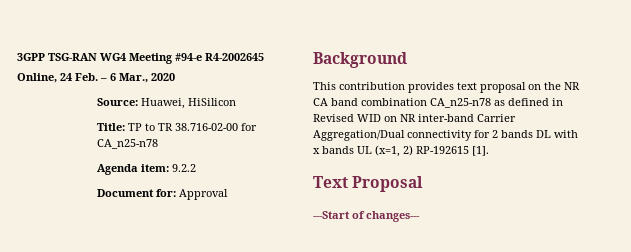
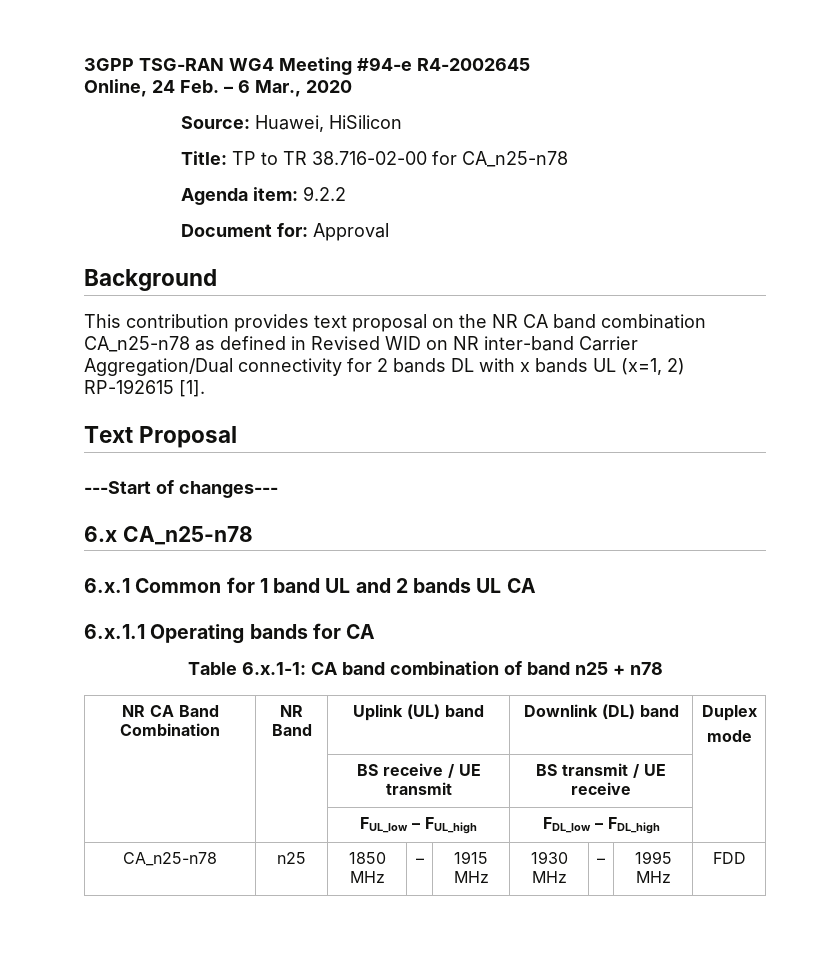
+ 6.x CA_n25-n78
+ 6.x.1 Common for 1 band UL and 2 bands UL CA
+ 6.x.1.1 Operating bands for CA
+ Table 6.x.1-1: CA band combination of band n25 + n78
+ NR CA Band Combination | NR Band | Uplink (UL) band | Downlink (DL) band | Duplex
+ mode
+ | | BS receive / UE transmit | BS transmit / UE receive |
+ | | FUL_low – FUL_high | FDL_low – FDL_high |
+ CA_n25-n78 | n25 | 1850 MHz | – | 1915 MHz | 1930 MHz | – | 1995 MHz | FDD

